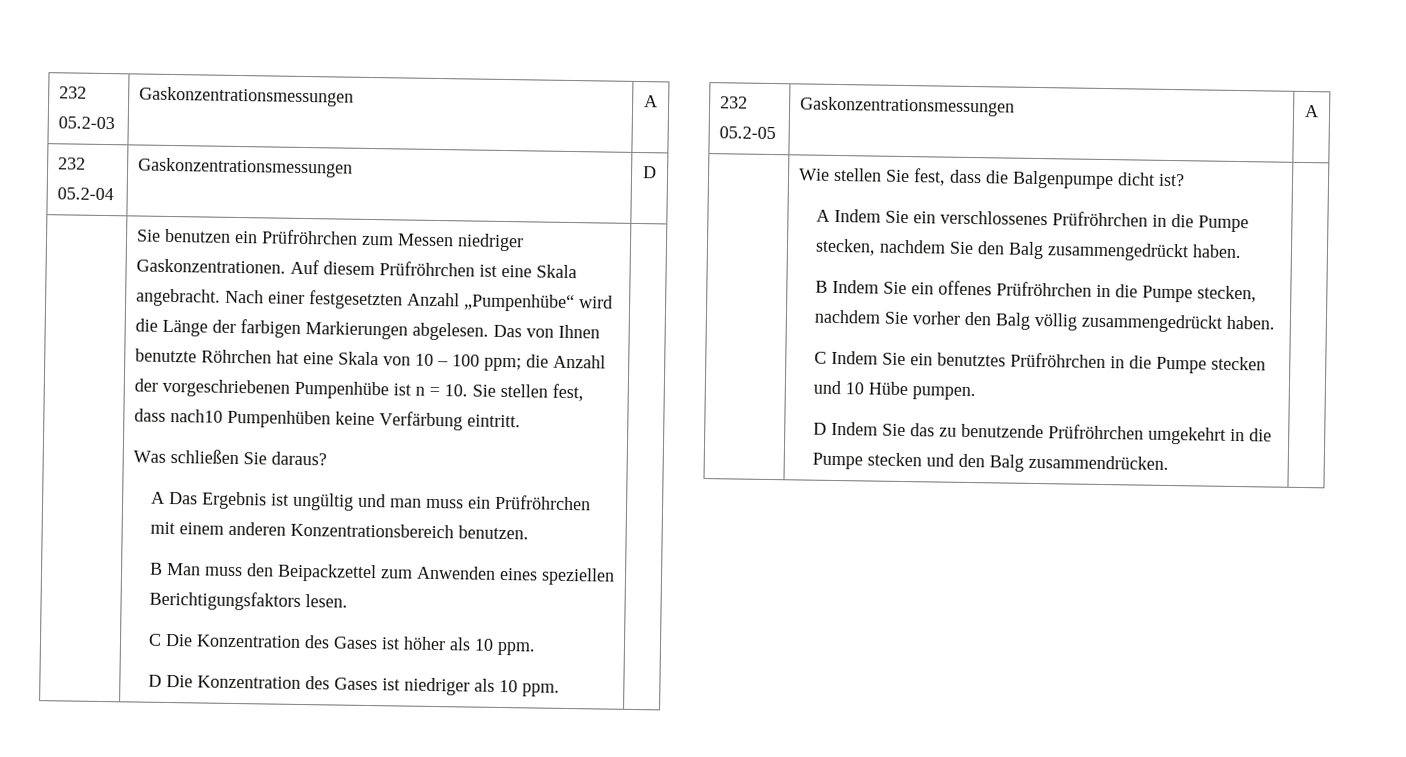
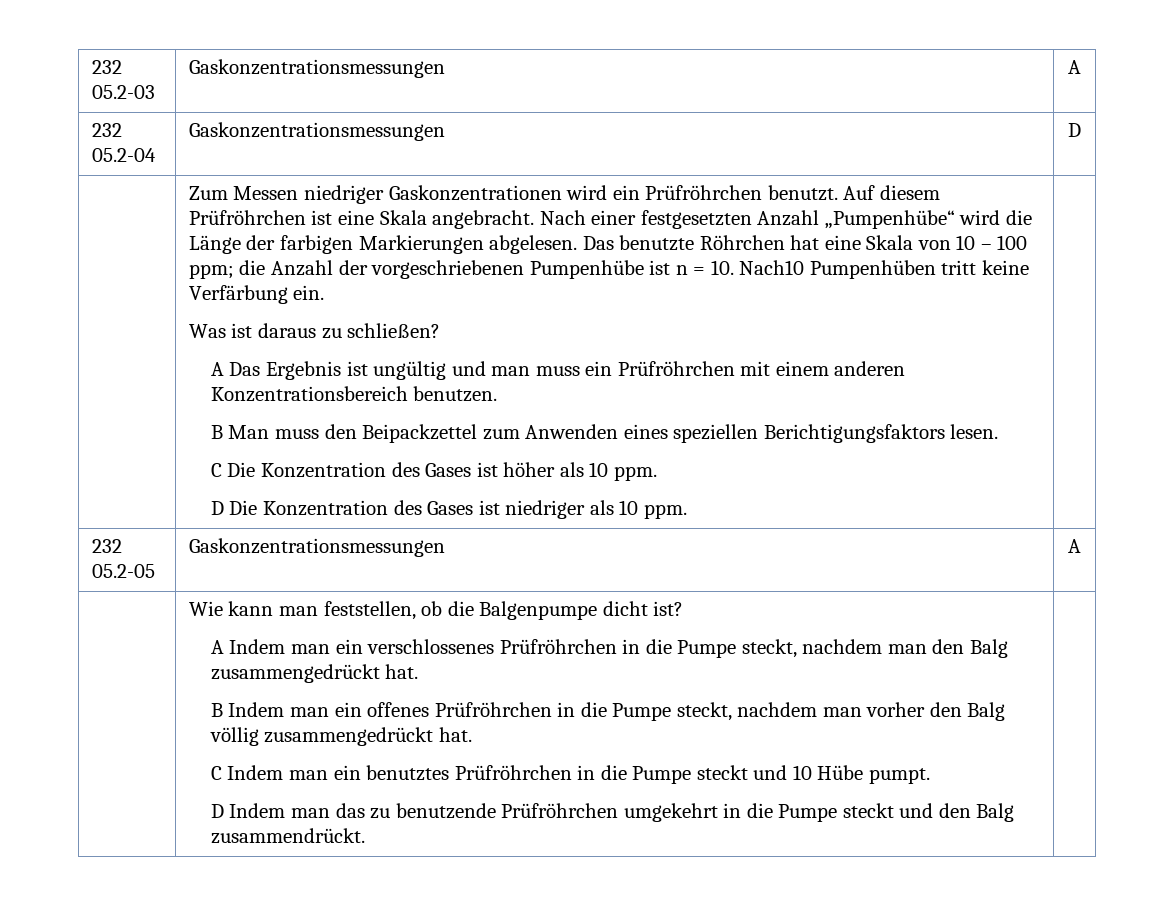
- Sie benutzen ein Prüfröhrchen zum Messen niedriger Gaskonzentrationen.
+ Zum Messen niedriger Gaskonzentrationen wird ein Prüfröhrchen benutzt.
- Das von Ihnen benutzte Röhrchen hat eine Skala von 10 – 100 ppm; die Anzahl der vorgeschriebenen Pumpenhübe ist n = 10. Sie stellen fest, dass nach10 Pumpenhüben keine Verfärbung eintritt.
+ Das benutzte Röhrchen hat eine Skala von 10 – 100 ppm; die Anzahl der vorgeschriebenen Pumpenhübe ist n = 10. Nach10 Pumpenhüben tritt keine Verfärbung ein.
- Was schließen Sie daraus?
+ Was ist daraus zu schließen?
- Wie stellen Sie fest, dass die Balgenpumpe dicht ist?
+ Wie kann man feststellen, ob die Balgenpumpe dicht ist?
- A Indem Sie ein verschlossenes Prüfröhrchen in die Pumpe stecken, nachdem Sie den Balg zusammengedrückt haben.
+ A Indem man ein verschlossenes Prüfröhrchen in die Pumpe steckt, nachdem man den Balg zusammengedrückt hat.
- B Indem Sie ein offenes Prüfröhrchen in die Pumpe stecken, nachdem Sie vorher den Balg völlig zusammengedrückt haben.
+ B Indem man ein offenes Prüfröhrchen in die Pumpe steckt, nachdem man vorher den Balg völlig zusammengedrückt hat.
- C Indem Sie ein benutztes Prüfröhrchen in die Pumpe stecken und 10 Hübe pumpen.
+ C Indem man ein benutztes Prüfröhrchen in die Pumpe steckt und 10 Hübe pumpt.
- D Indem Sie das zu benutzende Prüfröhrchen umgekehrt in die Pumpe stecken und den Balg zusammendrücken.
+ D Indem man das zu benutzende Prüfröhrchen umgekehrt in die Pumpe steckt und den Balg zusammendrückt.

